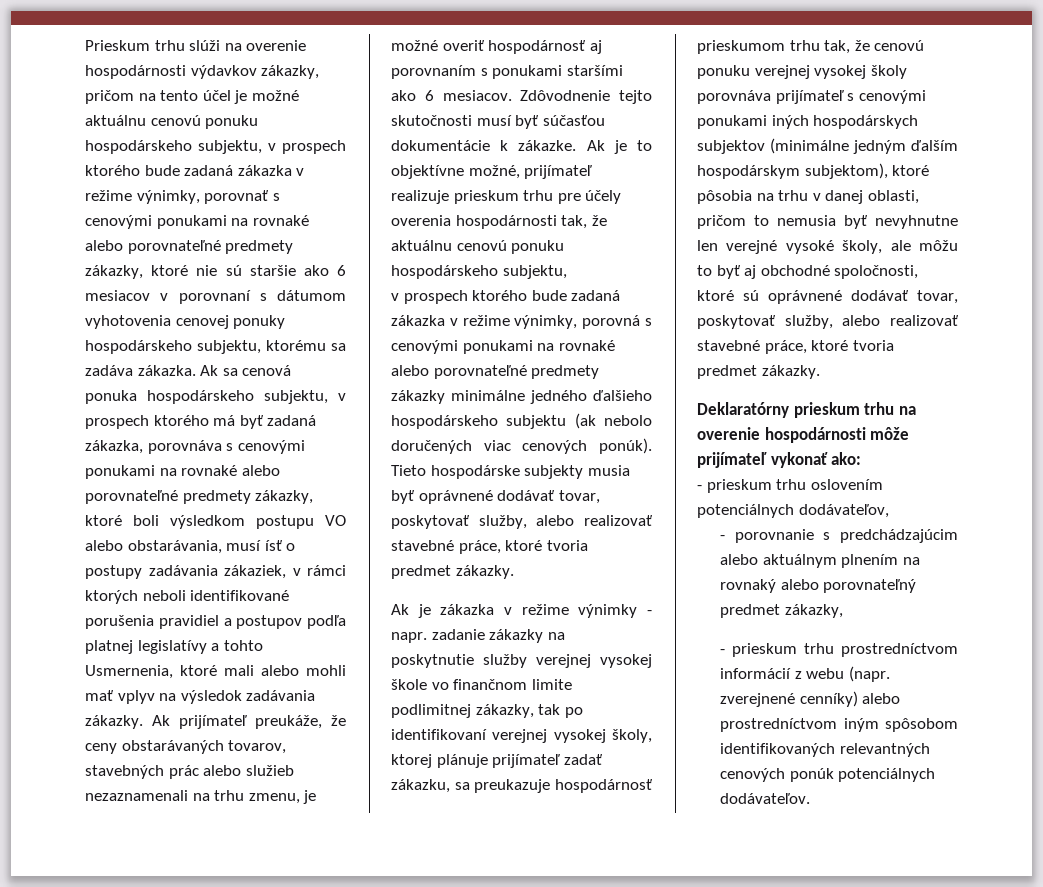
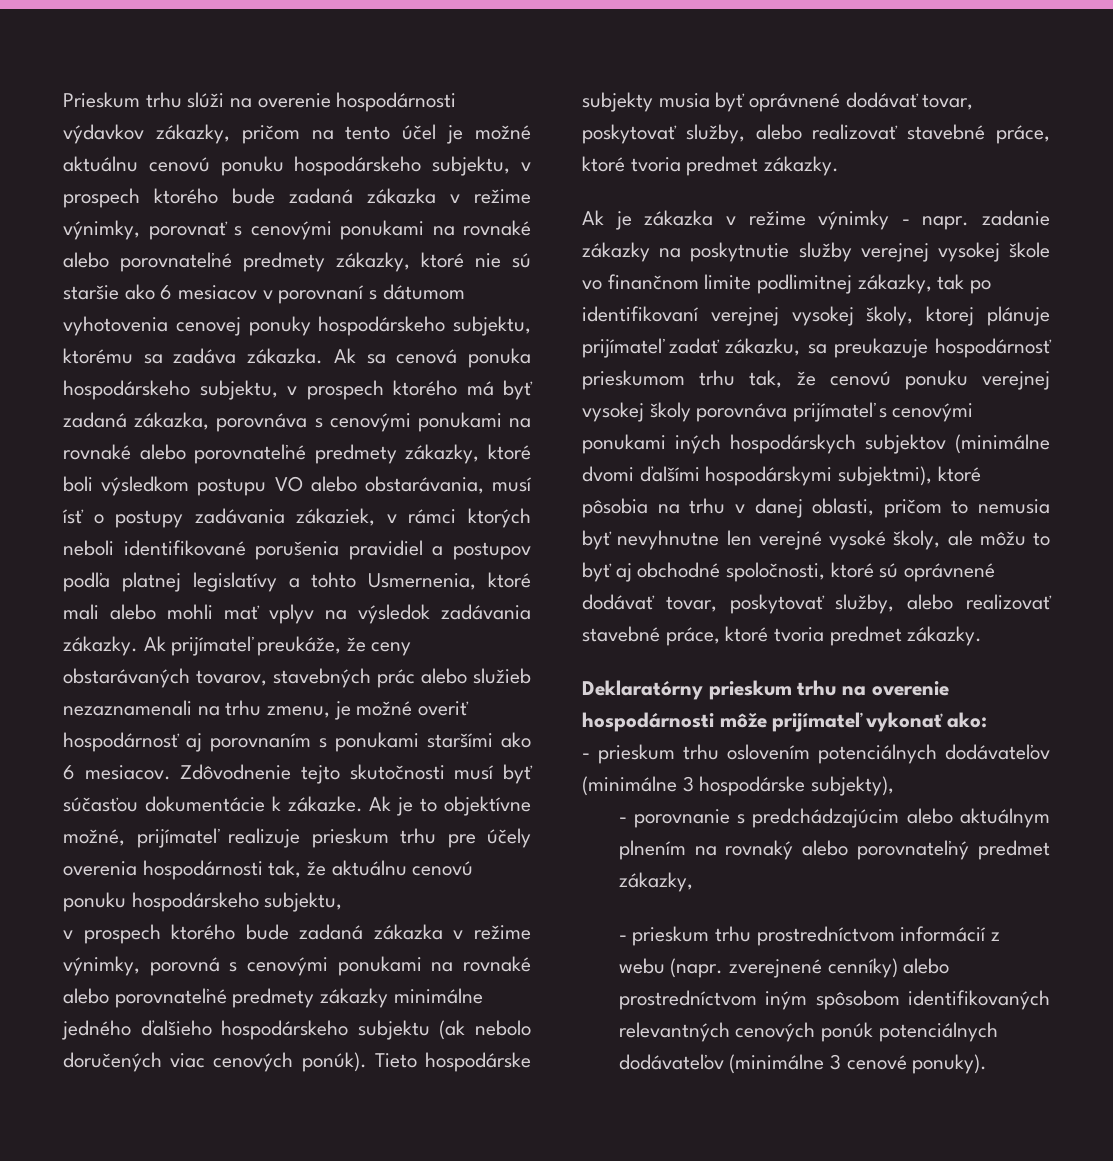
- Ak je zákazka v režime výnimky - napr. zadanie zákazky na poskytnutie služby verejnej vysokej škole vo finančnom limite podlimitnej zákazky, tak po identifikovaní verejnej vysokej školy, ktorej plánuje prijímateľ zadať zákazku, sa preukazuje hospodárnosť prieskumom trhu tak, že cenovú ponuku verejnej vysokej školy porovnáva prijímateľ s cenovými ponukami iných hospodárskych subjektov (minimálne jedným ďalším hospodárskym subjektom), ktoré pôsobia na trhu v danej oblasti, pričom to nemusia byť nevyhnutne len verejné vysoké školy, ale môžu to byť aj obchodné spoločnosti, ktoré sú oprávnené dodávať tovar, poskytovať služby, alebo realizovať stavebné práce, ktoré tvoria predmet zákazky.
+ Ak je zákazka v režime výnimky - napr. zadanie zákazky na poskytnutie služby verejnej vysokej škole vo finančnom limite podlimitnej zákazky, tak po identifikovaní verejnej vysokej školy, ktorej plánuje prijímateľ zadať zákazku, sa preukazuje hospodárnosť prieskumom trhu tak, že cenovú ponuku verejnej vysokej školy porovnáva prijímateľ s cenovými ponukami iných hospodárskych subjektov (minimálne dvomi ďalšími hospodárskymi subjektmi), ktoré pôsobia na trhu v danej oblasti, pričom to nemusia byť nevyhnutne len verejné vysoké školy, ale môžu to byť aj obchodné spoločnosti, ktoré sú oprávnené dodávať tovar, poskytovať služby, alebo realizovať stavebné práce, ktoré tvoria predmet zákazky.
- - prieskum trhu oslovením potenciálnych dodávateľov,
+ - prieskum trhu oslovením potenciálnych dodávateľov (minimálne 3 hospodárske subjekty),
- - prieskum trhu prostredníctvom informácií z webu (napr. zverejnené cenníky) alebo prostredníctvom iným spôsobom identifikovaných relevantných cenových ponúk potenciálnych dodávateľov.
+ - prieskum trhu prostredníctvom informácií z webu (napr. zverejnené cenníky) alebo prostredníctvom iným spôsobom identifikovaných relevantných cenových ponúk potenciálnych dodávateľov (minimálne 3 cenové ponuky).

